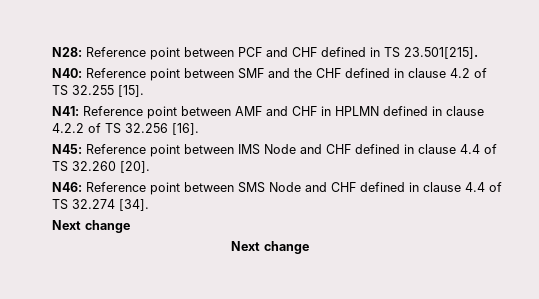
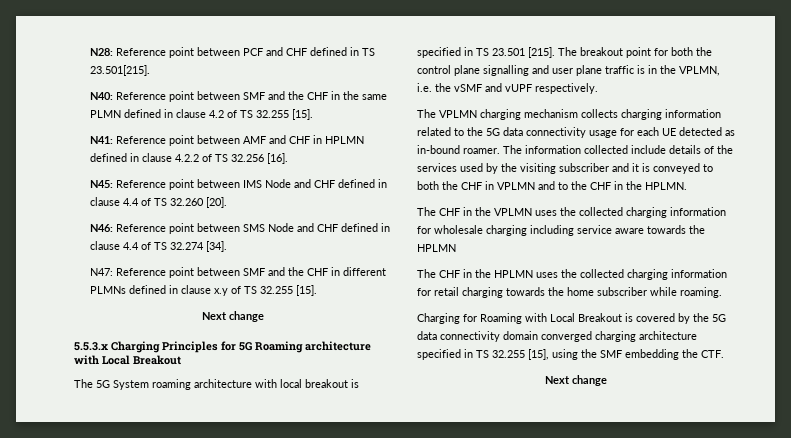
- N40: Reference point between SMF and the CHF defined in clause 4.2 of TS 32.255 [15].
+ N40: Reference point between SMF and the CHF in the same PLMN defined in clause 4.2 of TS 32.255 [15].
  N46: Reference point between SMS Node and CHF defined in clause 4.4 of TS 32.274 [34].
+ N47: Reference point between SMF and the CHF in different PLMNs defined in clause x.y of TS 32.255 [15].
  Next change
+ 5.5.3.x Charging Principles for 5G Roaming architecture with Local Breakout
+ The 5G System roaming architecture with local breakout is specified in TS 23.501 [215]. The breakout point for both the control plane signalling and user plane traffic is in the VPLMN, i.e. the vSMF and vUPF respectively.
+ The VPLMN charging mechanism collects charging information related to the 5G data connectivity usage for each UE detected as in-bound roamer. The information collected include details of the services used by the visiting subscriber and it is conveyed to both the CHF in VPLMN and to the CHF in the HPLMN.
+ The CHF in the VPLMN uses the collected charging information for wholesale charging including service aware towards the HPLMN
+ The CHF in the HPLMN uses the collected charging information for retail charging towards the home subscriber while roaming.
+ Charging for Roaming with Local Breakout is covered by the 5G data connectivity domain converged charging architecture specified in TS 32.255 [15], using the SMF embedding the CTF.

